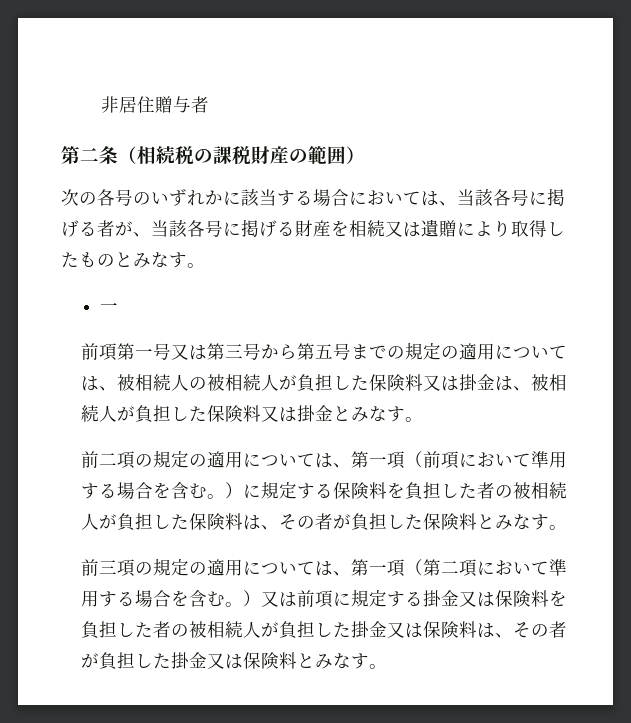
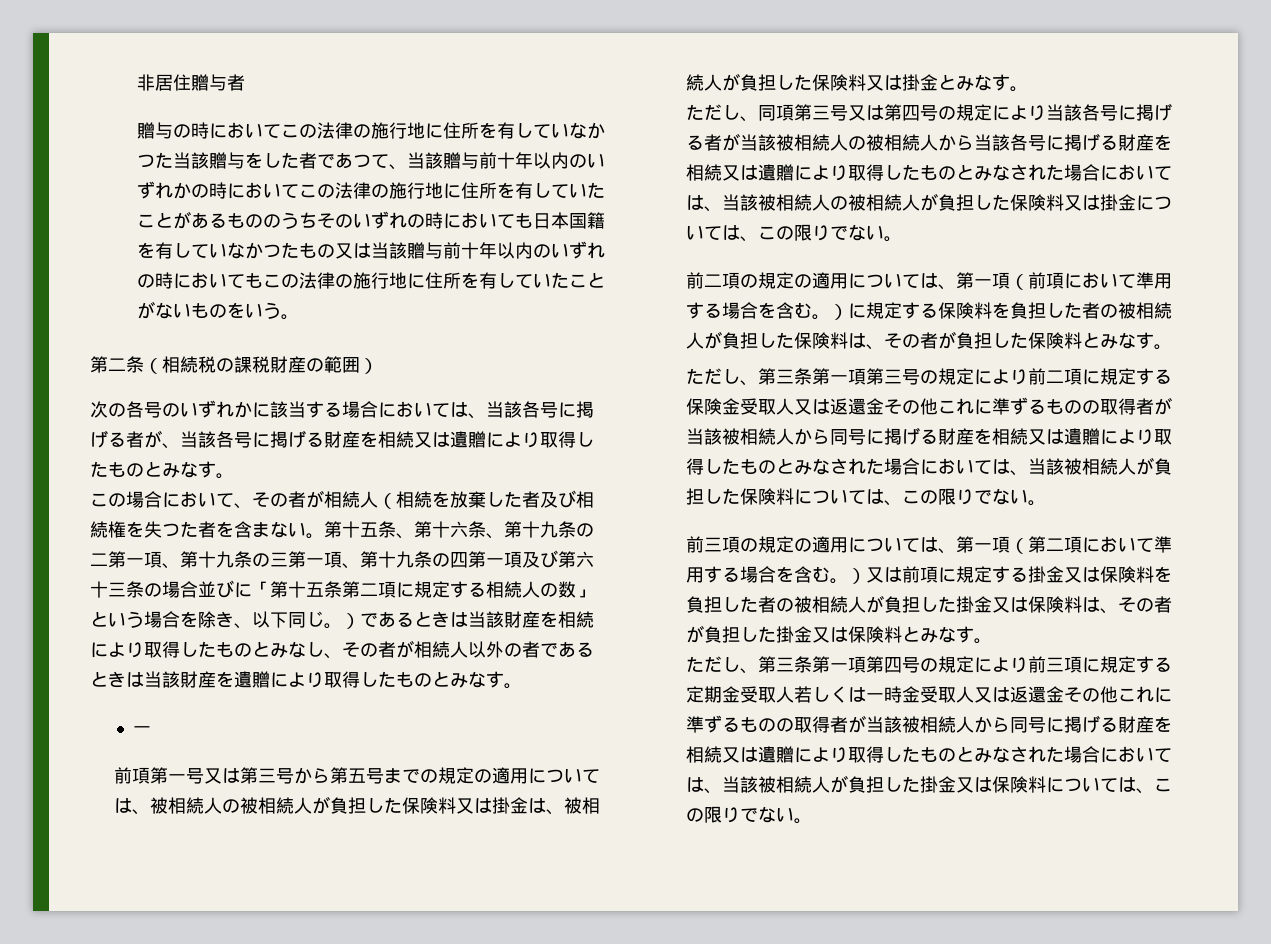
+ 贈与の時においてこの法律の施行地に住所を有していなかつた当該贈与をした者であつて、当該贈与前十年以内のいずれかの時においてこの法律の施行地に住所を有していたことがあるもののうちそのいずれの時においても日本国籍を有していなかつたもの又は当該贈与前十年以内のいずれの時においてもこの法律の施行地に住所を有していたことがないものをいう。
+ この場合において、その者が相続人（相続を放棄した者及び相続権を失つた者を含まない。第十五条、第十六条、第十九条の二第一項、第十九条の三第一項、第十九条の四第一項及び第六十三条の場合並びに「第十五条第二項に規定する相続人の数」という場合を除き、以下同じ。）であるときは当該財産を相続により取得したものとみなし、その者が相続人以外の者であるときは当該財産を遺贈により取得したものとみなす。
+ ただし、同項第三号又は第四号の規定により当該各号に掲げる者が当該被相続人の被相続人から当該各号に掲げる財産を相続又は遺贈により取得したものとみなされた場合においては、当該被相続人の被相続人が負担した保険料又は掛金については、この限りでない。
+ ただし、第三条第一項第三号の規定により前二項に規定する保険金受取人又は返還金その他これに準ずるものの取得者が当該被相続人から同号に掲げる財産を相続又は遺贈により取得したものとみなされた場合においては、当該被相続人が負担した保険料については、この限りでない。
+ ただし、第三条第一項第四号の規定により前三項に規定する定期金受取人若しくは一時金受取人又は返還金その他これに準ずるものの取得者が当該被相続人から同号に掲げる財産を相続又は遺贈により取得したものとみなされた場合においては、当該被相続人が負担した掛金又は保険料については、この限りでない。

